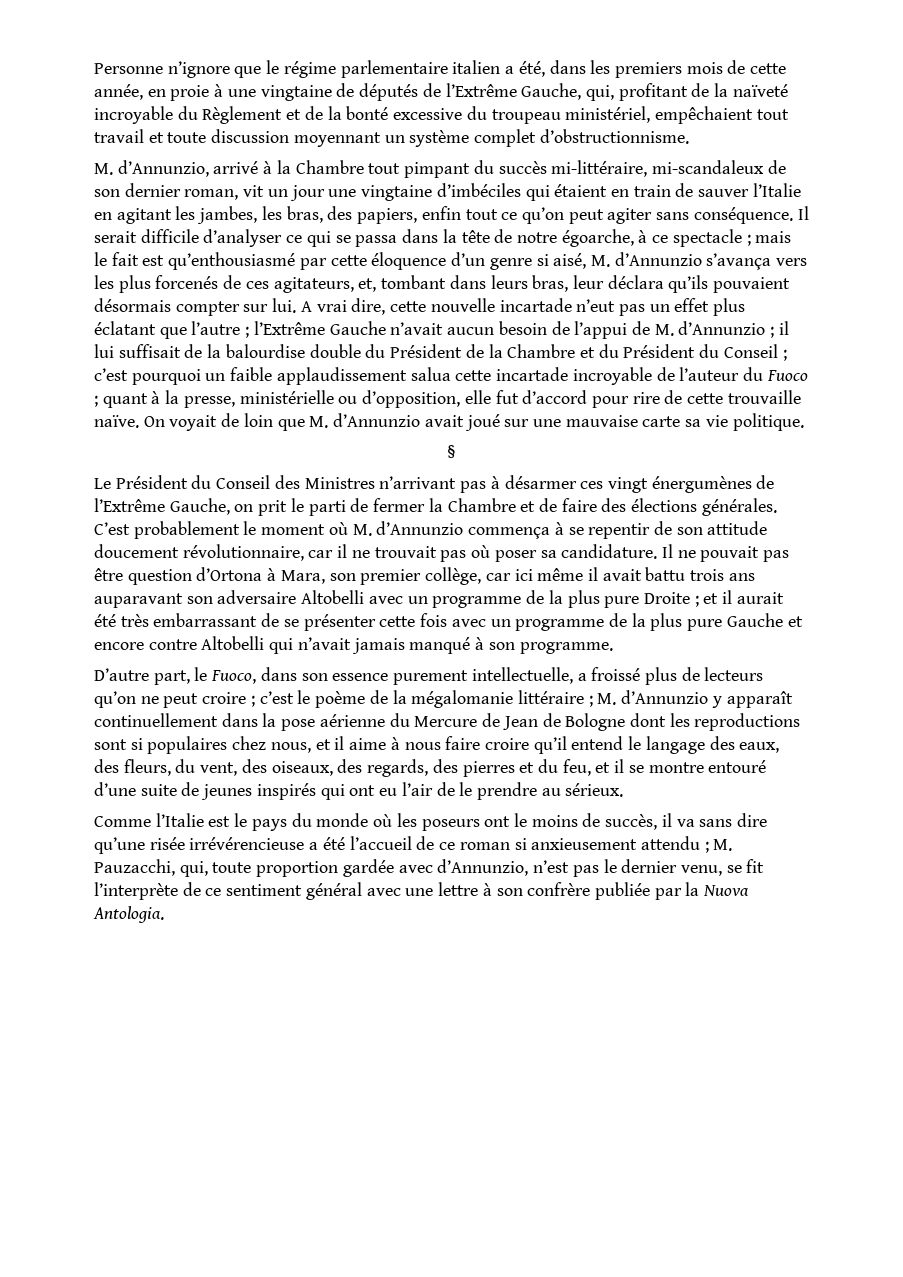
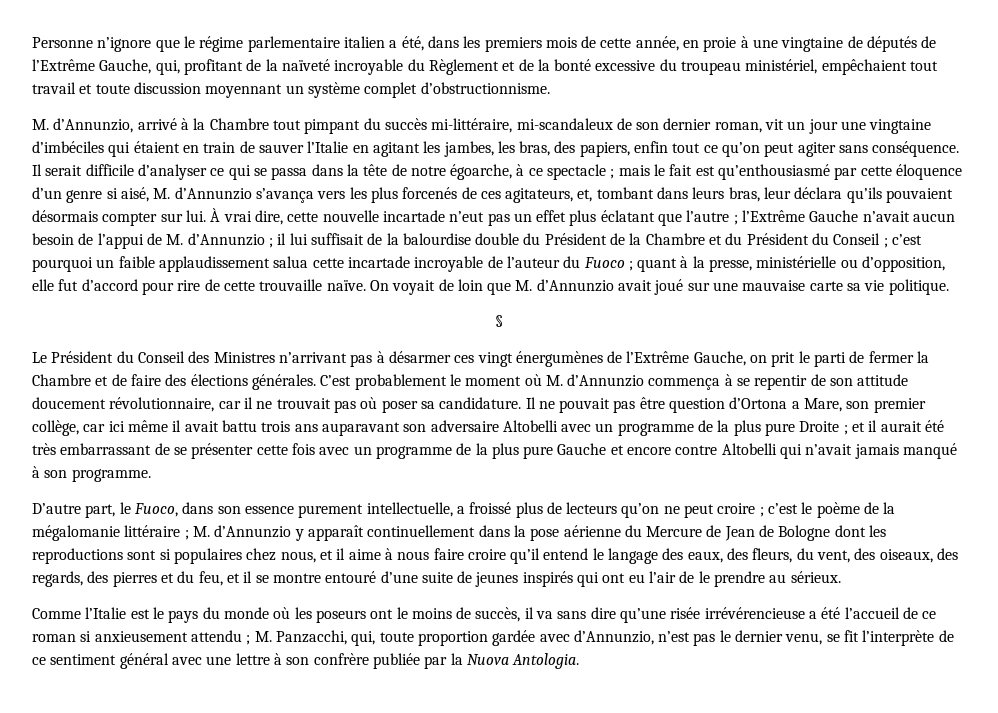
- A vrai dire, cette nouvelle incartade n’eut pas un effet plus éclatant que l’autre ;
+ À vrai dire, cette nouvelle incartade n’eut pas un effet plus éclatant que l’autre ;
- Il ne pouvait pas être question d’Ortona à Mara, son premier collège, car ici même il avait battu trois ans auparavant son adversaire Altobelli avec un programme de la plus pure Droite ;
+ Il ne pouvait pas être question d’Ortona a Mare, son premier collège, car ici même il avait battu trois ans auparavant son adversaire Altobelli avec un programme de la plus pure Droite ;
- M. Pauzacchi, qui, toute proportion gardée avec d’Annunzio, n’est pas le dernier venu, se fit l’interprète de ce sentiment général avec une lettre à son confrère publiée par la Nuova Antologia.
+ M. Panzacchi, qui, toute proportion gardée avec d’Annunzio, n’est pas le dernier venu, se fit l’interprète de ce sentiment général avec une lettre à son confrère publiée par la Nuova Antologia.

